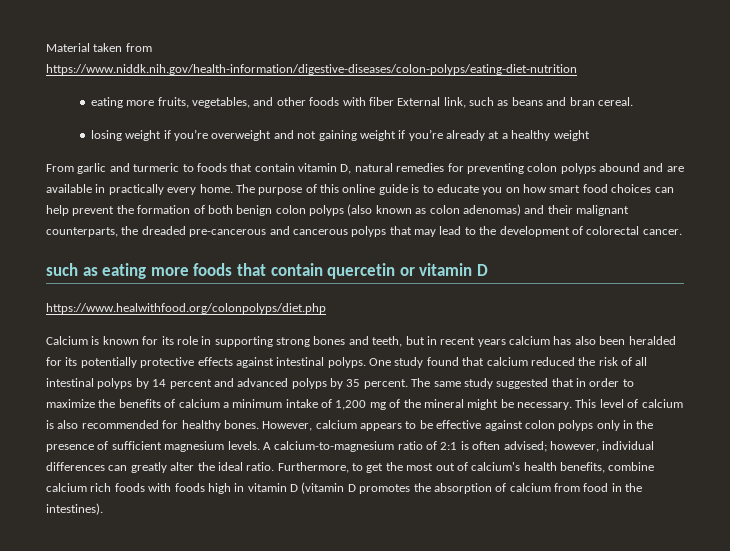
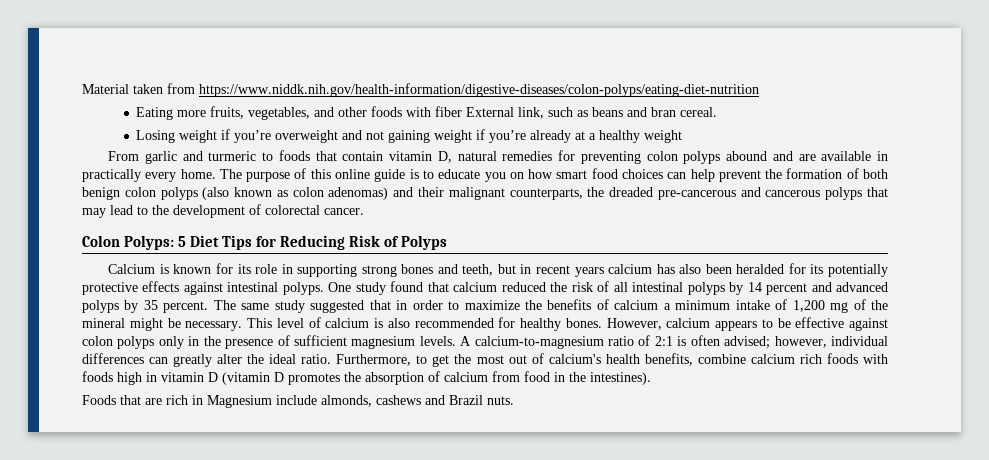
- eating more fruits, vegetables, and other foods with fiber External link, such as beans and bran cereal.
+ Eating more fruits, vegetables, and other foods with fiber External link, such as beans and bran cereal.
- losing weight if you’re overweight and not gaining weight if you’re already at a healthy weight
+ Losing weight if you’re overweight and not gaining weight if you’re already at a healthy weight
- such as eating more foods that contain quercetin or vitamin D
- https://www.healwithfood.org/colonpolyps/diet.php
+ Colon Polyps: 5 Diet Tips for Reducing Risk of Polyps
+ Foods that are rich in Magnesium include almonds, cashews and Brazil nuts.

